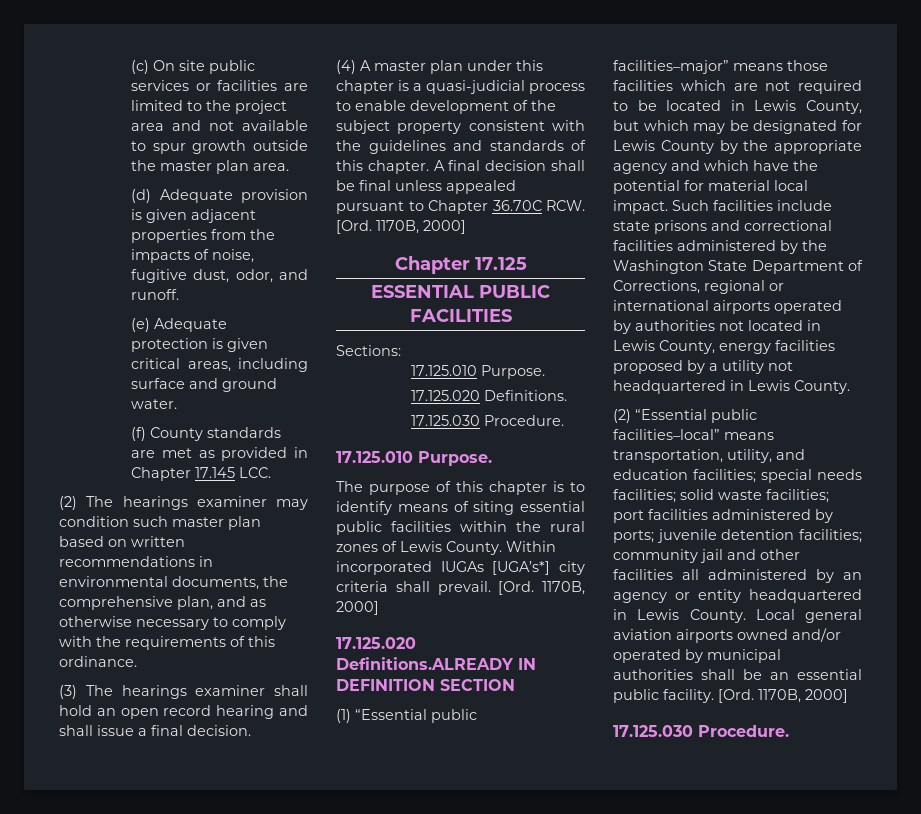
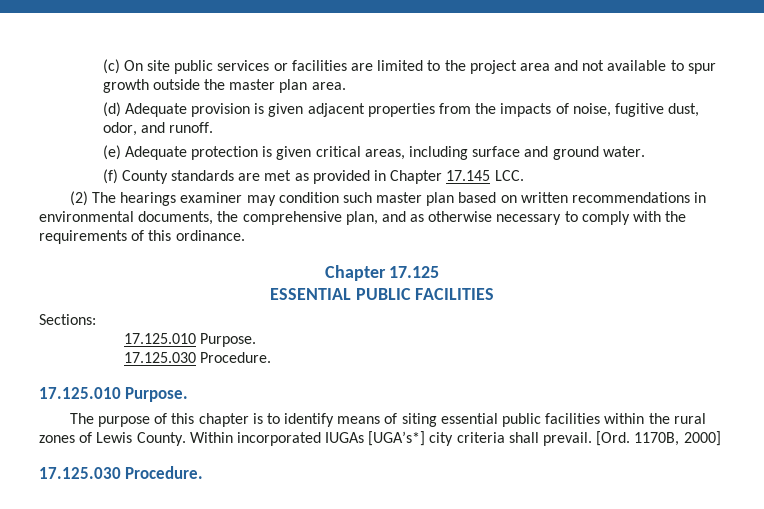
- (3) The hearings examiner shall hold an open record hearing and shall issue a final decision.
- (4) A master plan under this chapter is a quasi-judicial process to enable development of the subject property consistent with the guidelines and standards of this chapter. A final decision shall be final unless appealed pursuant to Chapter 36.70C RCW. [Ord. 1170B, 2000]
- 17.125.020 Definitions.
- 17.125.020 Definitions.ALREADY IN DEFINITION SECTION
- (1) “Essential public facilities–major” means those facilities which are not required to be located in Lewis County, but which may be designated for Lewis County by the appropriate agency and which have the potential for material local impact. Such facilities include state prisons and correctional facilities administered by the Washington State Department of Corrections, regional or international airports operated by authorities not located in Lewis County, energy facilities proposed by a utility not headquartered in Lewis County.
- (2) “Essential public facilities–local” means transportation, utility, and education facilities; special needs facilities; solid waste facilities; port facilities administered by ports; juvenile detention facilities; community jail and other facilities all administered by an agency or entity headquartered in Lewis County. Local general aviation airports owned and/or operated by municipal authorities shall be an essential public facility. [Ord. 1170B, 2000]

